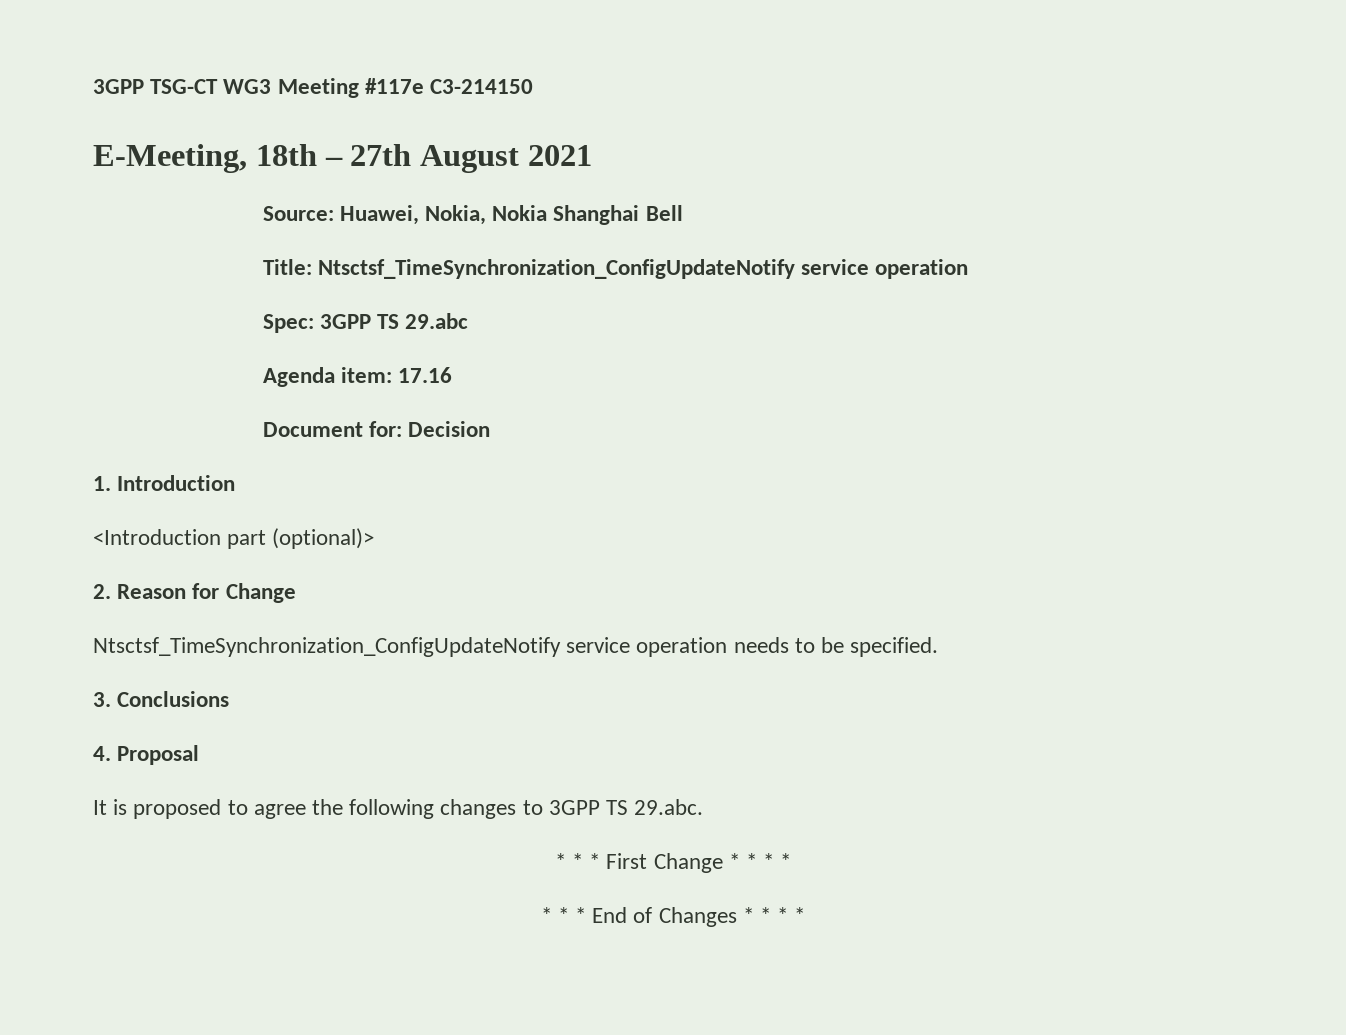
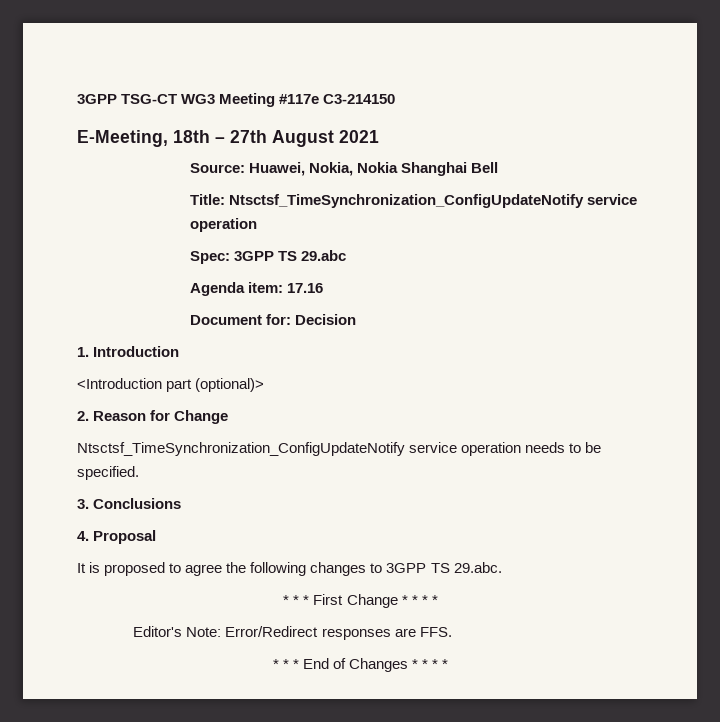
+ Editor's Note: Error/Redirect responses are FFS.

